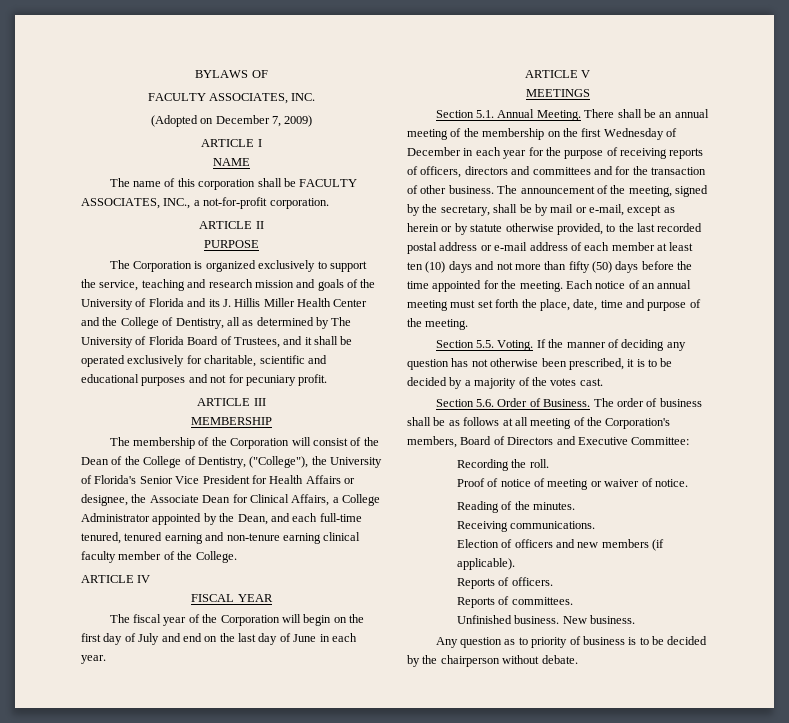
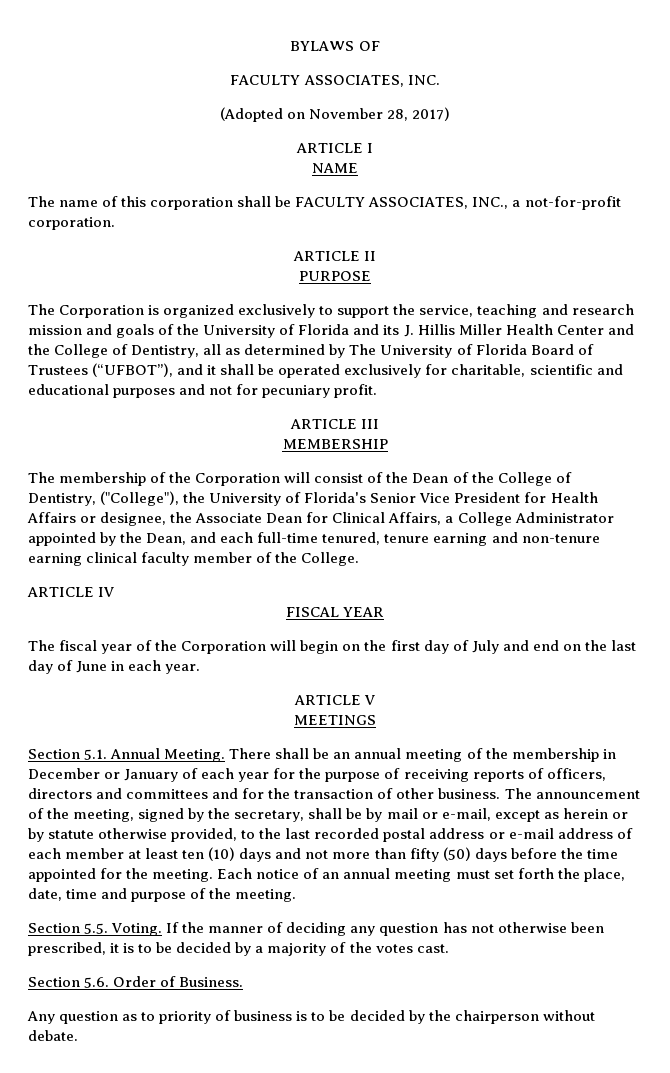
- (Adopted on December 7, 2009)
+ (Adopted on November 28, 2017)
- The Corporation is organized exclusively to support the service, teaching and research mission and goals of the University of Florida and its J. Hillis Miller Health Center and the College of Dentistry, all as determined by The University of Florida Board of Trustees, and it shall be operated exclusively for charitable, scientific and educational purposes and not for pecuniary profit.
+ The Corporation is organized exclusively to support the service, teaching and research mission and goals of the University of Florida and its J. Hillis Miller Health Center and the College of Dentistry, all as determined by The University of Florida Board of Trustees (“UFBOT”), and it shall be operated exclusively for charitable, scientific and educational purposes and not for pecuniary profit.
- The membership of the Corporation will consist of the Dean of the College of Dentistry, ("College"), the University of Florida's Senior Vice President for Health Affairs or designee, the Associate Dean for Clinical Affairs, a College Administrator appointed by the Dean, and each full-time tenured, tenured earning and non-tenure earning clinical faculty member of the College.
+ The membership of the Corporation will consist of the Dean of the College of Dentistry, ("College"), the University of Florida's Senior Vice President for Health Affairs or designee, the Associate Dean for Clinical Affairs, a College Administrator appointed by the Dean, and each full-time tenured, tenure earning and non-tenure earning clinical faculty member of the College.
- There shall be an annual meeting of the membership on the first Wednesday of December in each year for the purpose of receiving reports of officers, directors and committees and for the transaction of other business.
+ There shall be an annual meeting of the membership in December or January of each year for the purpose of receiving reports of officers, directors and committees and for the transaction of other business.
- The order of business shall be as follows at all meeting of the Corporation's members, Board of Directors and Executive Committee:
- Recording the roll.
- Proof of notice of meeting or waiver of notice.
- Reading of the minutes.
- Receiving communications.
- Election of officers and new members (if applicable).
- Reports of officers.
- Reports of committees.
- Unfinished business. New business.

